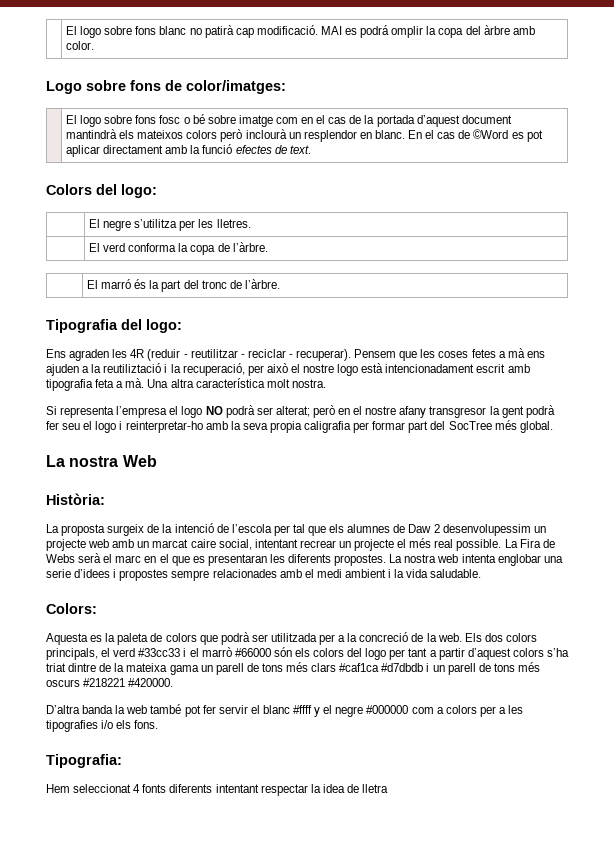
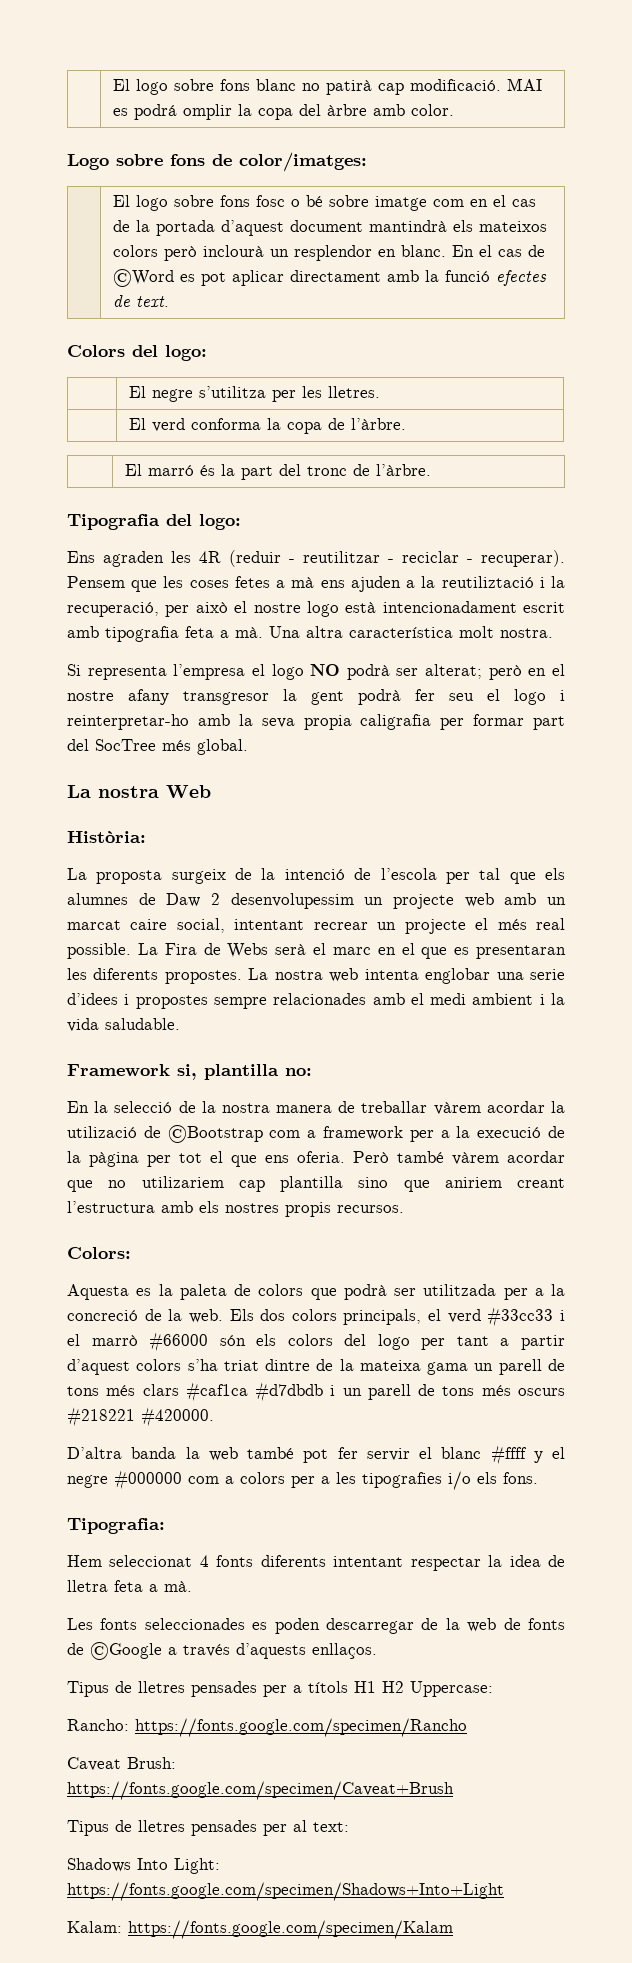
+ Framework si, plantilla no:
+ En la selecció de la nostra manera de treballar vàrem acordar la utilizació de ©Bootstrap com a framework per a la execució de la pàgina per tot el que ens oferia. Però també vàrem acordar que no utilizariem cap plantilla sino que aniriem creant l’estructura amb els nostres propis recursos.
- Hem seleccionat 4 fonts diferents intentant respectar la idea de lletra
+ Hem seleccionat 4 fonts diferents intentant respectar la idea de lletra feta a mà.
+ Les fonts seleccionades es poden descarregar de la web de fonts de ©Google a través d’aquests enllaços.
+ Tipus de lletres pensades per a títols H1 H2 Uppercase:
+ Rancho: https://fonts.google.com/specimen/Rancho
+ Caveat Brush: https://fonts.google.com/specimen/Caveat+Brush
+ Tipus de lletres pensades per al text:
+ Shadows Into Light: https://fonts.google.com/specimen/Shadows+Into+Light
+ Kalam: https://fonts.google.com/specimen/Kalam

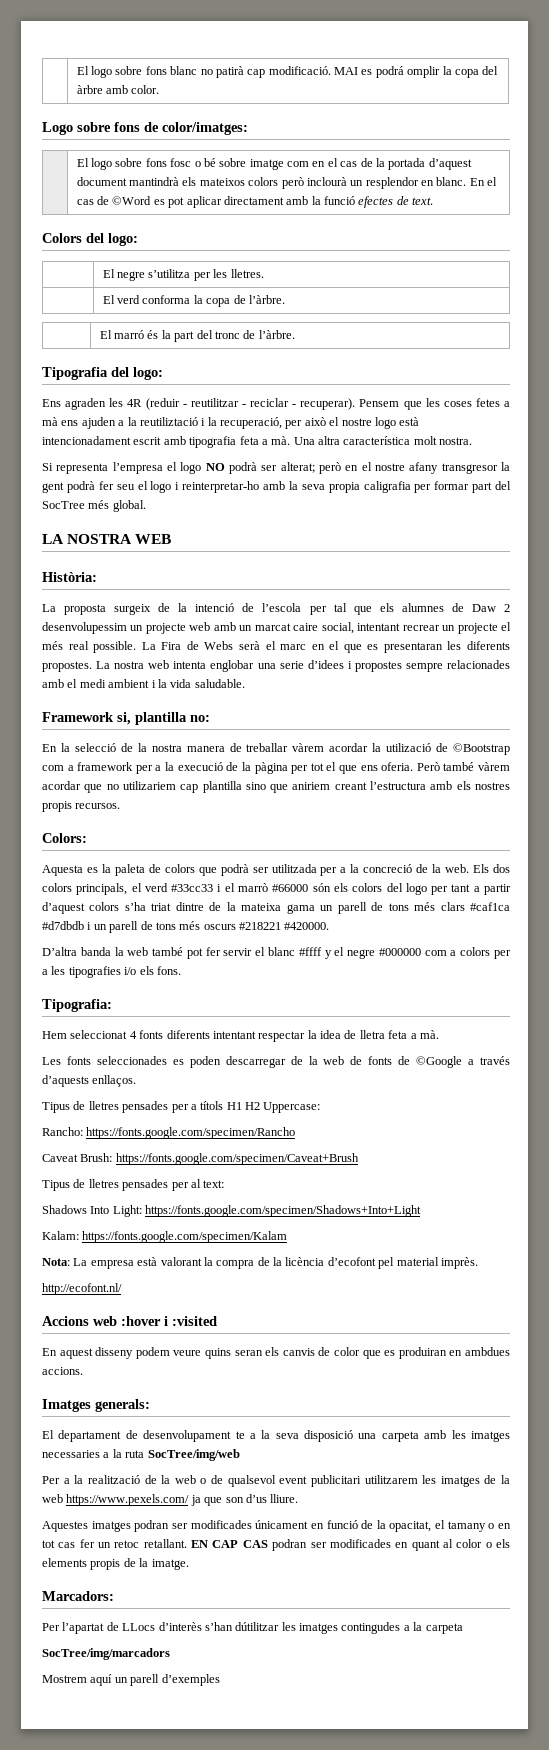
- La nostra Web
+ LA NOSTRA WEB
+ Nota: La empresa està valorant la compra de la licència d’ecofont pel material imprès.
+ http://ecofont.nl/
+ Accions web :hover i :visited
+ En aquest disseny podem veure quins seran els canvis de color que es produiran en ambdues accions.
+ Imatges generals:
+ El departament de desenvolupament te a la seva disposició una carpeta amb les imatges necessaries a la ruta SocTree/img/web
+ Per a la realització de la web o de qualsevol event publicitari utilitzarem les imatges de la web https://www.pexels.com/ ja que son d’us lliure.
+ Aquestes imatges podran ser modificades únicament en funció de la opacitat, el tamany o en tot cas fer un retoc retallant. EN CAP CAS podran ser modificades en quant al color o els elements propis de la imatge.
+ Marcadors:
+ Per l’apartat de LLocs d’interès s’han dútilitzar les imatges contingudes a la carpeta
+ SocTree/img/marcadors
+ Mostrem aquí un parell d’exemples

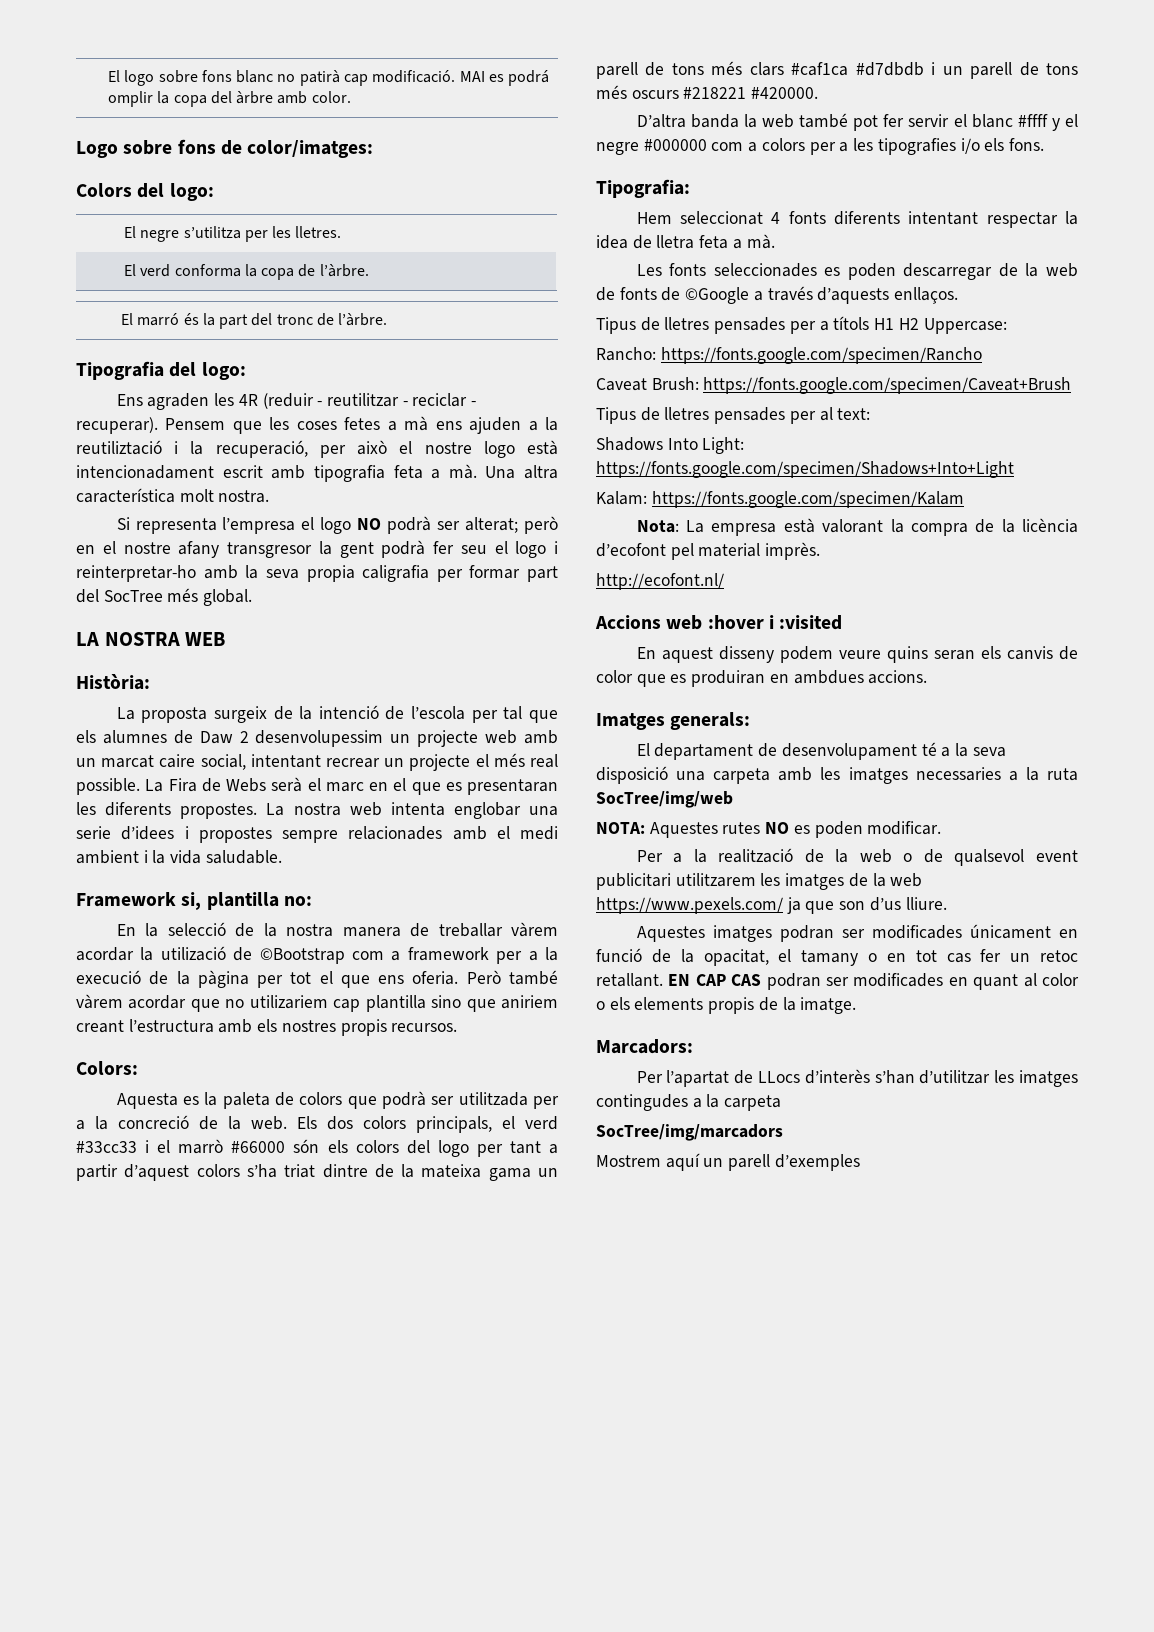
- El logo sobre fons fosc o bé sobre imatge com en el cas de la portada d’aquest document mantindrà els mateixos colors però inclourà un resplendor en blanc. En el cas de ©Word es pot aplicar directament amb la funció efectes de text.
- El departament de desenvolupament te a la seva disposició una carpeta amb les imatges necessaries a la ruta SocTree/img/web
+ El departament de desenvolupament té a la seva disposició una carpeta amb les imatges necessaries a la ruta SocTree/img/web
+ NOTA: Aquestes rutes NO es poden modificar.
- Per l’apartat de LLocs d’interès s’han dútilitzar les imatges contingudes a la carpeta
+ Per l’apartat de LLocs d’interès s’han d’utilitzar les imatges contingudes a la carpeta

